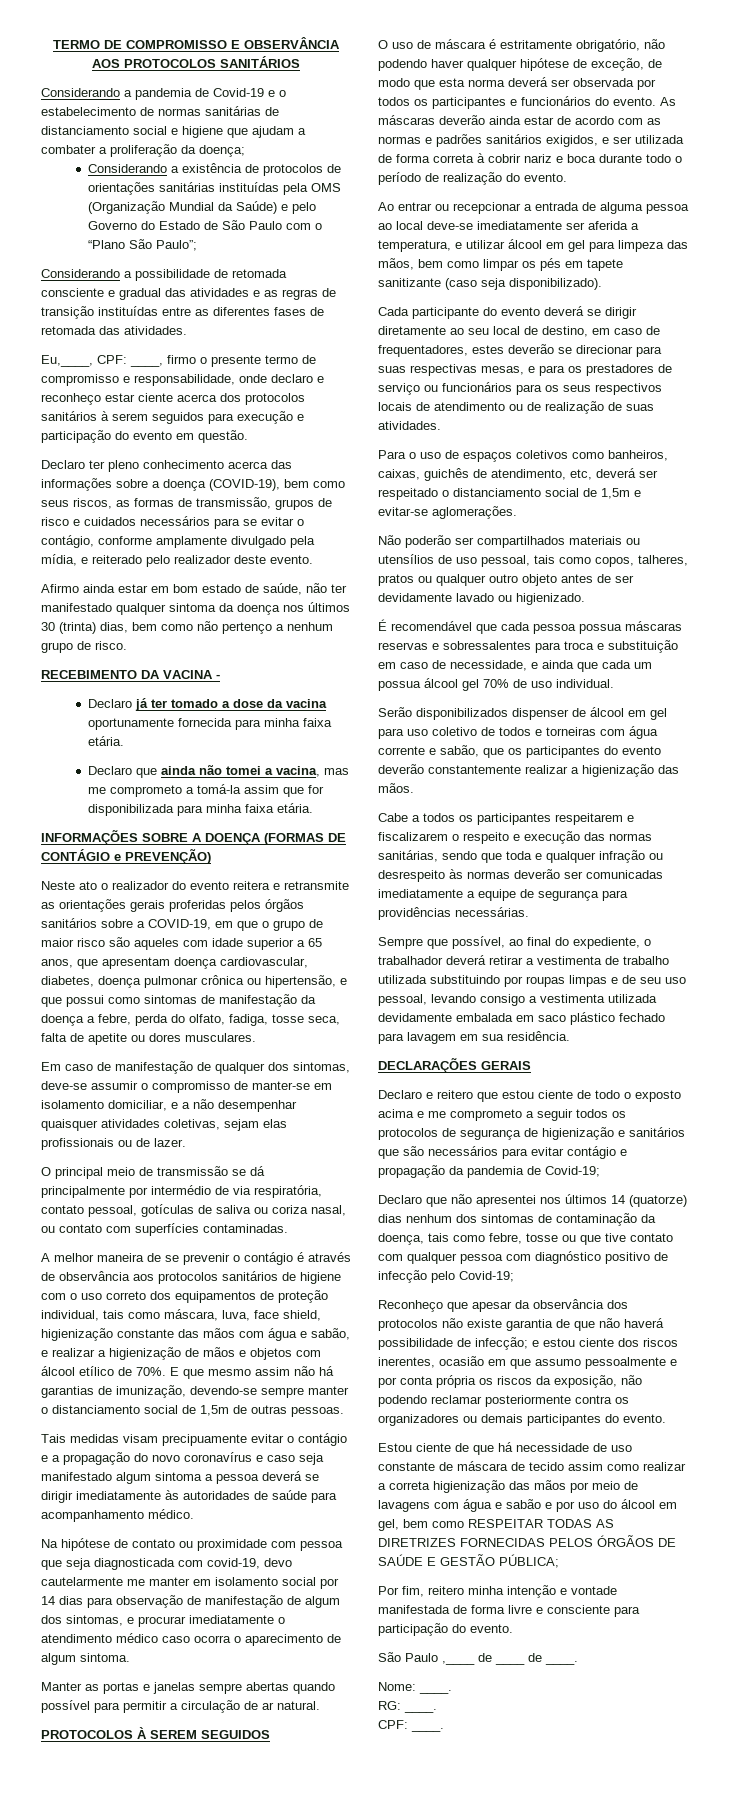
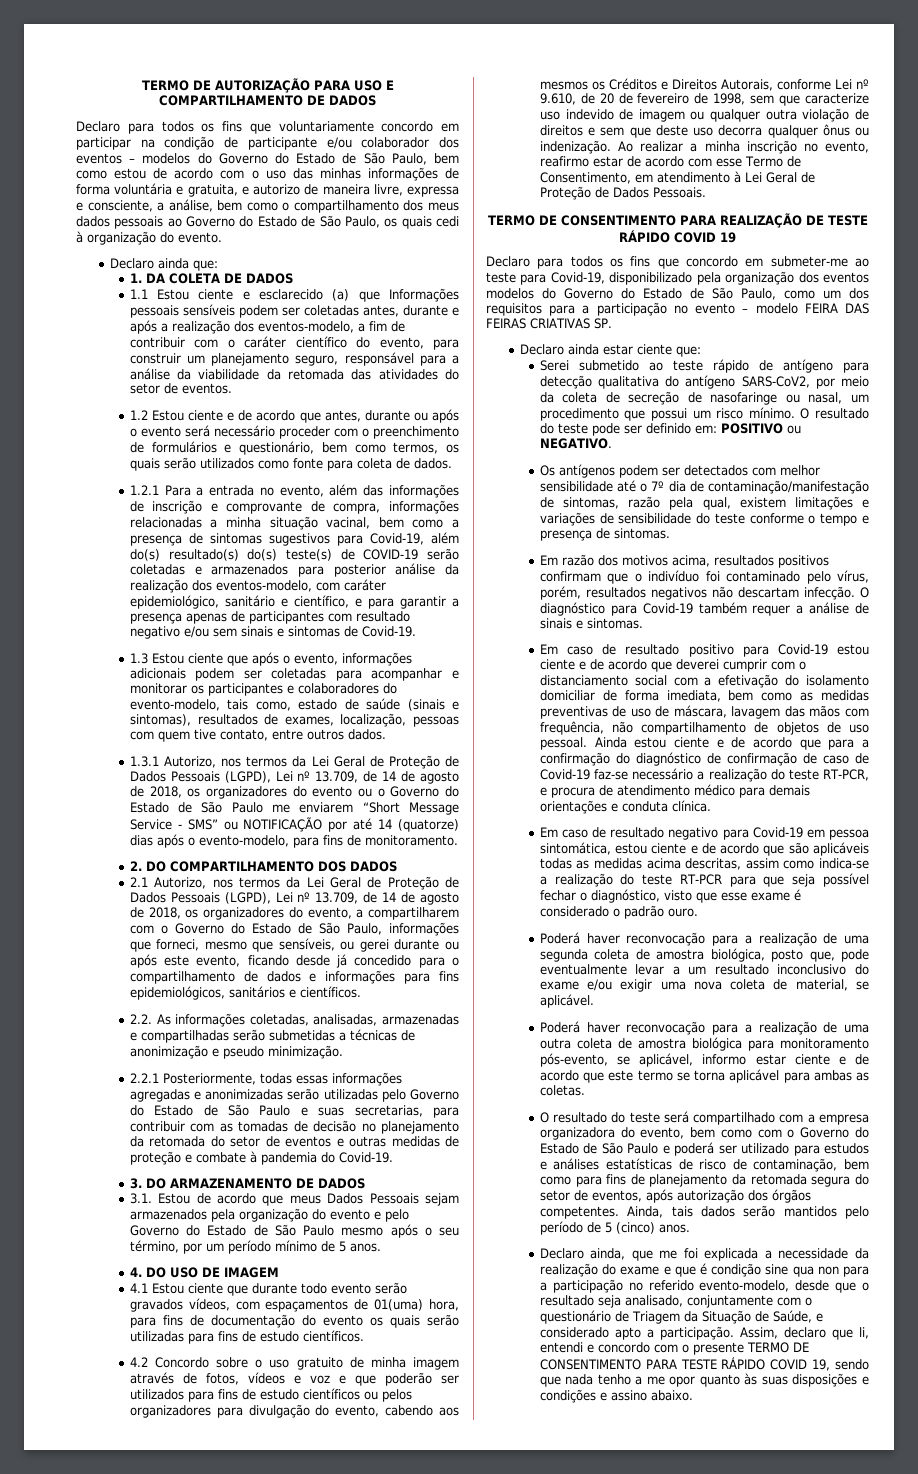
- TERMO DE COMPROMISSO E OBSERVÂNCIA AOS PROTOCOLOS SANITÁRIOS
- Considerando a pandemia de Covid-19 e o estabelecimento de normas sanitárias de distanciamento social e higiene que ajudam a combater a proliferação da doença;
- Considerando a existência de protocolos de orientações sanitárias instituídas pela OMS (Organização Mundial da Saúde) e pelo Governo do Estado de São Paulo com o “Plano São Paulo”;
- Considerando a possibilidade de retomada consciente e gradual das atividades e as regras de transição instituídas entre as diferentes fases de retomada das atividades.
- Eu,____, CPF: ____, firmo o presente termo de compromisso e responsabilidade, onde declaro e reconheço estar ciente acerca dos protocolos sanitários à serem seguidos para execução e participação do evento em questão.
- Declaro ter pleno conhecimento acerca das informações sobre a doença (COVID-19), bem como seus riscos, as formas de transmissão, grupos de risco e cuidados necessários para se evitar o contágio, conforme amplamente divulgado pela mídia, e reiterado pelo realizador deste evento.
- Afirmo ainda estar em bom estado de saúde, não ter manifestado qualquer sintoma da doença nos últimos 30 (trinta) dias, bem como não pertenço a nenhum grupo de risco.
- RECEBIMENTO DA VACINA -
- Declaro já ter tomado a dose da vacina oportunamente fornecida para minha faixa etária.
- Declaro que ainda não tomei a vacina, mas me comprometo a tomá-la assim que for disponibilizada para minha faixa etária.
- INFORMAÇÕES SOBRE A DOENÇA (FORMAS DE CONTÁGIO e PREVENÇÃO)
- Neste ato o realizador do evento reitera e retransmite as orientações gerais proferidas pelos órgãos sanitários sobre a COVID-19, em que o grupo de maior risco são aqueles com idade superior a 65 anos, que apresentam doença cardiovascular, diabetes, doença pulmonar crônica ou hipertensão, e que possui como sintomas de manifestação da doença a febre, perda do olfato, fadiga, tosse seca, falta de apetite ou dores musculares.
- Em caso de manifestação de qualquer dos sintomas, deve-se assumir o compromisso de manter-se em isolamento domiciliar, e a não desempenhar quaisquer atividades coletivas, sejam elas profissionais ou de lazer.
- O principal meio de transmissão se dá principalmente por intermédio de via respiratória, contato pessoal, gotículas de saliva ou coriza nasal, ou contato com superfícies contaminadas.
- A melhor maneira de se prevenir o contágio é através de observância aos protocolos sanitários de higiene com o uso correto dos equipamentos de proteção individual, tais como máscara, luva, face shield, higienização constante das mãos com água e sabão, e realizar a higienização de mãos e objetos com álcool etílico de 70%. E que mesmo assim não há garantias de imunização, devendo-se sempre manter o distanciamento social de 1,5m de outras pessoas.
- Tais medidas visam precipuamente evitar o contágio e a propagação do novo coronavírus e caso seja manifestado algum sintoma a pessoa deverá se dirigir imediatamente às autoridades de saúde para acompanhamento médico.
- Na hipótese de contato ou proximidade com pessoa que seja diagnosticada com covid-19, devo cautelarmente me manter em isolamento social por 14 dias para observação de manifestação de algum dos sintomas, e procurar imediatamente o atendimento médico caso ocorra o aparecimento de algum sintoma.
- Manter as portas e janelas sempre abertas quando possível para permitir a circulação de ar natural.
- PROTOCOLOS À SEREM SEGUIDOS
- O uso de máscara é estritamente obrigatório, não podendo haver qualquer hipótese de exceção, de modo que esta norma deverá ser observada por todos os participantes e funcionários do evento. As máscaras deverão ainda estar de acordo com as normas e padrões sanitários exigidos, e ser utilizada de forma correta à cobrir nariz e boca durante todo o período de realização do evento.
- Ao entrar ou recepcionar a entrada de alguma pessoa ao local deve-se imediatamente ser aferida a temperatura, e utilizar álcool em gel para limpeza das mãos, bem como limpar os pés em tapete sanitizante (caso seja disponibilizado).
- Cada participante do evento deverá se dirigir diretamente ao seu local de destino, em caso de frequentadores, estes deverão se direcionar para suas respectivas mesas, e para os prestadores de serviço ou funcionários para os seus respectivos locais de atendimento ou de realização de suas atividades.
- Para o uso de espaços coletivos como banheiros, caixas, guichês de atendimento, etc, deverá ser respeitado o distanciamento social de 1,5m e evitar-se aglomerações.
- Não poderão ser compartilhados materiais ou utensílios de uso pessoal, tais como copos, talheres, pratos ou qualquer outro objeto antes de ser devidamente lavado ou higienizado.
- É recomendável que cada pessoa possua máscaras reservas e sobressalentes para troca e substituição em caso de necessidade, e ainda que cada um possua álcool gel 70% de uso individual.
- Serão disponibilizados dispenser de álcool em gel para uso coletivo de todos e torneiras com água corrente e sabão, que os participantes do evento deverão constantemente realizar a higienização das mãos.
- Cabe a todos os participantes respeitarem e fiscalizarem o respeito e execução das normas sanitárias, sendo que toda e qualquer infração ou desrespeito às normas deverão ser comunicadas imediatamente a equipe de segurança para providências necessárias.
- Sempre que possível, ao final do expediente, o trabalhador deverá retirar a vestimenta de trabalho utilizada substituindo por roupas limpas e de seu uso pessoal, levando consigo a vestimenta utilizada devidamente embalada em saco plástico fechado para lavagem em sua residência.
- DECLARAÇÕES GERAIS
- Declaro e reitero que estou ciente de todo o exposto acima e me comprometo a seguir todos os protocolos de segurança de higienização e sanitários que são necessários para evitar contágio e propagação da pandemia de Covid-19;
- Declaro que não apresentei nos últimos 14 (quatorze) dias nenhum dos sintomas de contaminação da doença, tais como febre, tosse ou que tive contato com qualquer pessoa com diagnóstico positivo de infecção pelo Covid-19;
- Reconheço que apesar da observância dos protocolos não existe garantia de que não haverá possibilidade de infecção; e estou ciente dos riscos inerentes, ocasião em que assumo pessoalmente e por conta própria os riscos da exposição, não podendo reclamar posteriormente contra os organizadores ou demais participantes do evento.
- Estou ciente de que há necessidade de uso constante de máscara de tecido assim como realizar a correta higienização das mãos por meio de lavagens com água e sabão e por uso do álcool em gel, bem como RESPEITAR TODAS AS DIRETRIZES FORNECIDAS PELOS ÓRGÃOS DE SAÚDE E GESTÃO PÚBLICA;
- Por fim, reitero minha intenção e vontade manifestada de forma livre e consciente para participação do evento.
- São Paulo ,____ de ____ de ____.
- Nome: ____.
- RG: ____.
- CPF: ____.
+ TERMO DE AUTORIZAÇÃO PARA USO E COMPARTILHAMENTO DE DADOS
+ Declaro para todos os fins que voluntariamente concordo em participar na condição de participante e/ou colaborador dos eventos – modelos do Governo do Estado de São Paulo, bem como estou de acordo com o uso das minhas informações de forma voluntária e gratuita, e autorizo de maneira livre, expressa e consciente, a análise, bem como o compartilhamento dos meus dados pessoais ao Governo do Estado de São Paulo, os quais cedi à organização do evento.
+ Declaro ainda que:
+ 1. DA COLETA DE DADOS
+ 1.1 Estou ciente e esclarecido (a) que Informações pessoais sensíveis podem ser coletadas antes, durante e após a realização dos eventos-modelo, a fim de contribuir com o caráter científico do evento, para construir um planejamento seguro, responsável para a análise da viabilidade da retomada das atividades do setor de eventos.
+ 1.2 Estou ciente e de acordo que antes, durante ou após o evento será necessário proceder com o preenchimento de formulários e questionário, bem como termos, os quais serão utilizados como fonte para coleta de dados.
+ 1.2.1 Para a entrada no evento, além das informações de inscrição e comprovante de compra, informações relacionadas a minha situação vacinal, bem como a presença de sintomas sugestivos para Covid-19, além do(s) resultado(s) do(s) teste(s) de COVID-19 serão coletadas e armazenados para posterior análise da realização dos eventos-modelo, com caráter epidemiológico, sanitário e científico, e para garantir a presença apenas de participantes com resultado negativo e/ou sem sinais e sintomas de Covid-19.
+ 1.3 Estou ciente que após o evento, informações adicionais podem ser coletadas para acompanhar e monitorar os participantes e colaboradores do evento-modelo, tais como, estado de saúde (sinais e sintomas), resultados de exames, localização, pessoas com quem tive contato, entre outros dados.
+ 1.3.1 Autorizo, nos termos da Lei Geral de Proteção de Dados Pessoais (LGPD), Lei nº 13.709, de 14 de agosto de 2018, os organizadores do evento ou o Governo do Estado de São Paulo me enviarem “Short Message Service - SMS” ou NOTIFICAÇÃO por até 14 (quatorze) dias após o evento-modelo, para fins de monitoramento.
+ 2. DO COMPARTILHAMENTO DOS DADOS
+ 2.1 Autorizo, nos termos da Lei Geral de Proteção de Dados Pessoais (LGPD), Lei nº 13.709, de 14 de agosto de 2018, os organizadores do evento, a compartilharem com o Governo do Estado de São Paulo, informações que forneci, mesmo que sensíveis, ou gerei durante ou após este evento, ficando desde já concedido para o compartilhamento de dados e informações para fins epidemiológicos, sanitários e científicos.
+ 2.2. As informações coletadas, analisadas, armazenadas e compartilhadas serão submetidas a técnicas de anonimização e pseudo minimização.
+ 2.2.1 Posteriormente, todas essas informações agregadas e anonimizadas serão utilizadas pelo Governo do Estado de São Paulo e suas secretarias, para contribuir com as tomadas de decisão no planejamento da retomada do setor de eventos e outras medidas de proteção e combate à pandemia do Covid-19.
+ 3. DO ARMAZENAMENTO DE DADOS
+ 3.1. Estou de acordo que meus Dados Pessoais sejam armazenados pela organização do evento e pelo Governo do Estado de São Paulo mesmo após o seu término, por um período mínimo de 5 anos.
+ 4. DO USO DE IMAGEM
+ 4.1 Estou ciente que durante todo evento serão gravados vídeos, com espaçamentos de 01(uma) hora, para fins de documentação do evento os quais serão utilizadas para fins de estudo científicos.
+ 4.2 Concordo sobre o uso gratuito de minha imagem através de fotos, vídeos e voz e que poderão ser utilizados para fins de estudo científicos ou pelos organizadores para divulgação do evento, cabendo aos mesmos os Créditos e Direitos Autorais, conforme Lei nº 9.610, de 20 de fevereiro de 1998, sem que caracterize uso indevido de imagem ou qualquer outra violação de direitos e sem que deste uso decorra qualquer ônus ou indenização. Ao realizar a minha inscrição no evento, reafirmo estar de acordo com esse Termo de Consentimento, em atendimento à Lei Geral de Proteção de Dados Pessoais.
+ TERMO DE CONSENTIMENTO PARA REALIZAÇÃO DE TESTE RÁPIDO COVID 19
+ Declaro para todos os fins que concordo em submeter-me ao teste para Covid-19, disponibilizado pela organização dos eventos modelos do Governo do Estado de São Paulo, como um dos requisitos para a participação no evento – modelo FEIRA DAS FEIRAS CRIATIVAS SP.
+ Declaro ainda estar ciente que:
+ Serei submetido ao teste rápido de antígeno para detecção qualitativa do antígeno SARS-CoV2, por meio da coleta de secreção de nasofaringe ou nasal, um procedimento que possui um risco mínimo. O resultado do teste pode ser definido em: POSITIVO ou NEGATIVO.
+ Os antígenos podem ser detectados com melhor sensibilidade até o 7º dia de contaminação/manifestação de sintomas, razão pela qual, existem limitações e variações de sensibilidade do teste conforme o tempo e presença de sintomas.
+ Em razão dos motivos acima, resultados positivos confirmam que o indivíduo foi contaminado pelo vírus, porém, resultados negativos não descartam infecção. O diagnóstico para Covid-19 também requer a análise de sinais e sintomas.
+ Em caso de resultado positivo para Covid-19 estou ciente e de acordo que deverei cumprir com o distanciamento social com a efetivação do isolamento domiciliar de forma imediata, bem como as medidas preventivas de uso de máscara, lavagem das mãos com frequência, não compartilhamento de objetos de uso pessoal. Ainda estou ciente e de acordo que para a confirmação do diagnóstico de confirmação de caso de Covid-19 faz-se necessário a realização do teste RT-PCR, e procura de atendimento médico para demais orientações e conduta clínica.
+ Em caso de resultado negativo para Covid-19 em pessoa sintomática, estou ciente e de acordo que são aplicáveis todas as medidas acima descritas, assim como indica-se a realização do teste RT-PCR para que seja possível fechar o diagnóstico, visto que esse exame é considerado o padrão ouro.
+ Poderá haver reconvocação para a realização de uma segunda coleta de amostra biológica, posto que, pode eventualmente levar a um resultado inconclusivo do exame e/ou exigir uma nova coleta de material, se aplicável.
+ Poderá haver reconvocação para a realização de uma outra coleta de amostra biológica para monitoramento pós-evento, se aplicável, informo estar ciente e de acordo que este termo se torna aplicável para ambas as coletas.
+ O resultado do teste será compartilhado com a empresa organizadora do evento, bem como com o Governo do Estado de São Paulo e poderá ser utilizado para estudos e análises estatísticas de risco de contaminação, bem como para fins de planejamento da retomada segura do setor de eventos, após autorização dos órgãos competentes. Ainda, tais dados serão mantidos pelo período de 5 (cinco) anos.
+ Declaro ainda, que me foi explicada a necessidade da realização do exame e que é condição sine qua non para a participação no referido evento-modelo, desde que o resultado seja analisado, conjuntamente com o questionário de Triagem da Situação de Saúde, e considerado apto a participação. Assim, declaro que li, entendi e concordo com o presente TERMO DE CONSENTIMENTO PARA TESTE RÁPIDO COVID 19, sendo que nada tenho a me opor quanto às suas disposições e condições e assino abaixo.

